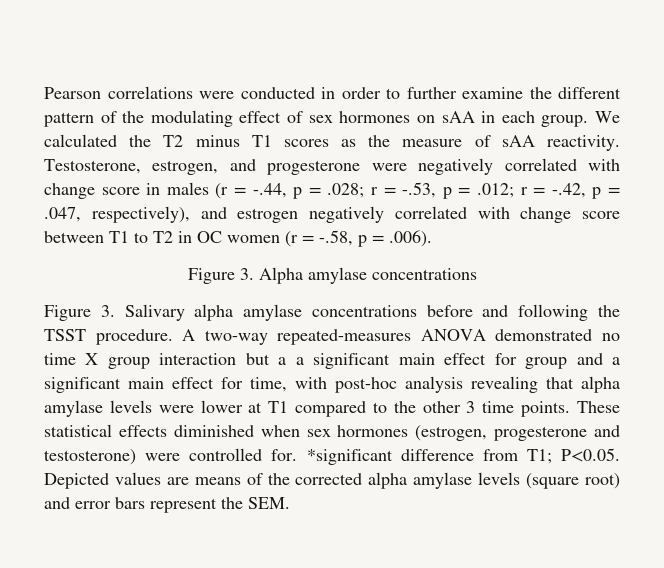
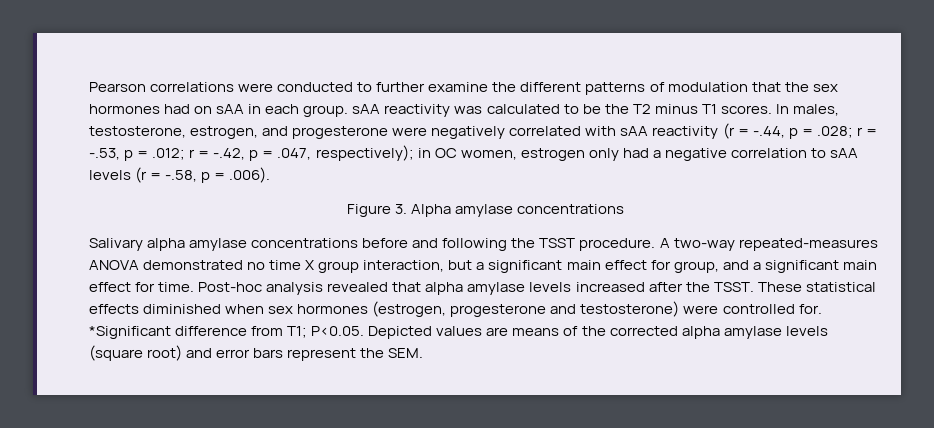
- Pearson correlations were conducted in order to further examine the different pattern of the modulating effect of sex hormones on sAA in each group. We calculated the T2 minus T1 scores as the measure of sAA reactivity. Testosterone, estrogen, and progesterone were negatively correlated with change score in males (r = -.44, p = .028; r = -.53, p = .012; r = -.42, p = .047, respectively), and estrogen negatively correlated with change score between T1 to T2 in OC women (r = -.58, p = .006).
+ Pearson correlations were conducted to further examine the different patterns of modulation that the sex hormones had on sAA in each group. sAA reactivity was calculated to be the T2 minus T1 scores. In males, testosterone, estrogen, and progesterone were negatively correlated with sAA reactivity (r = -.44, p = .028; r = -.53, p = .012; r = -.42, p = .047, respectively); in OC women, estrogen only had a negative correlation to sAA levels (r = -.58, p = .006).
- Figure 3. Salivary alpha amylase concentrations before and following the TSST procedure.
+ Salivary alpha amylase concentrations before and following the TSST procedure.
- A two-way repeated-measures ANOVA demonstrated no time X group interaction but a a significant main effect for group and a significant main effect for time, with post-hoc analysis revealing that alpha amylase levels were lower at T1 compared to the other 3 time points.
+ A two-way repeated-measures ANOVA demonstrated no time X group interaction, but a significant main effect for group, and a significant main effect for time. Post-hoc analysis revealed that alpha amylase levels increased after the TSST.
- *significant difference from T1; P<0.05. Depicted values are means of the corrected alpha amylase levels (square root) and error bars represent the SEM.
+ *Significant difference from T1; P<0.05. Depicted values are means of the corrected alpha amylase levels (square root) and error bars represent the SEM.

